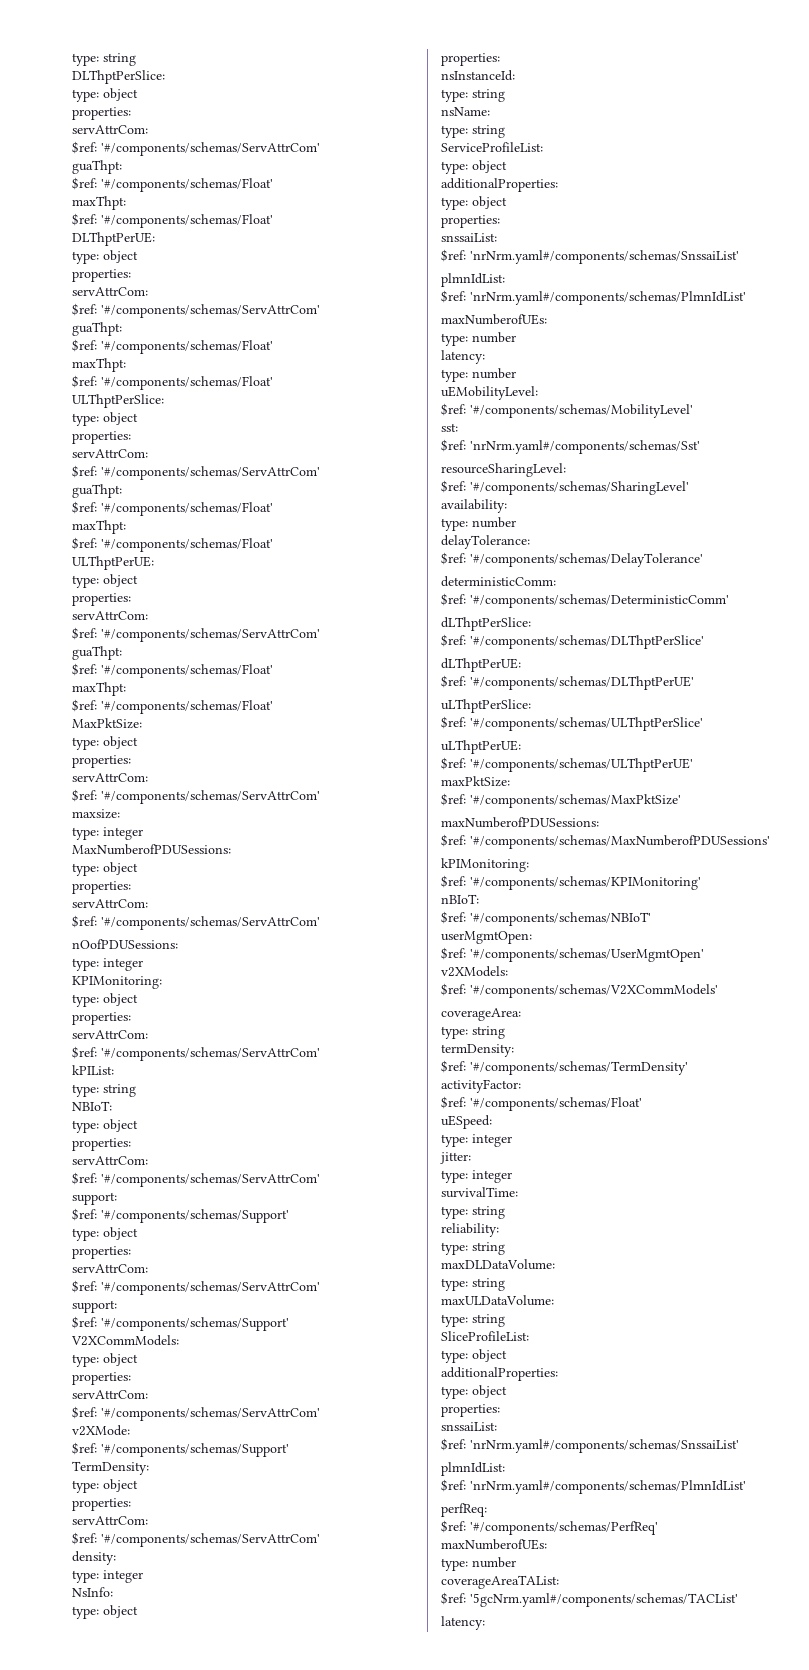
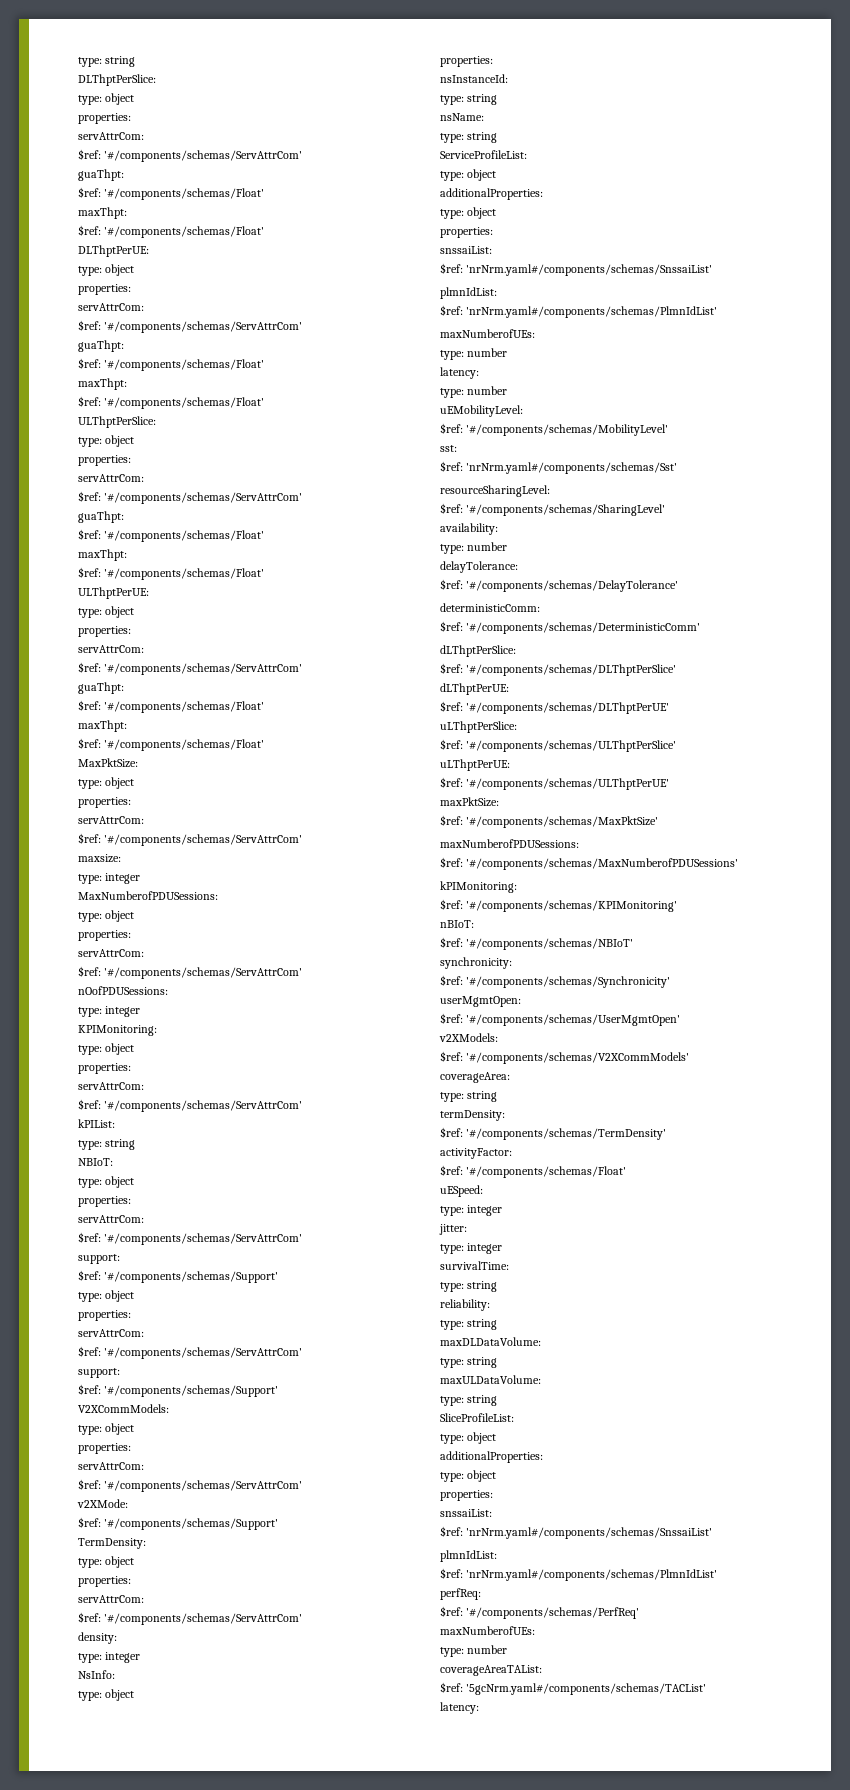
+ synchronicity:
+ $ref: '#/components/schemas/Synchronicity'

